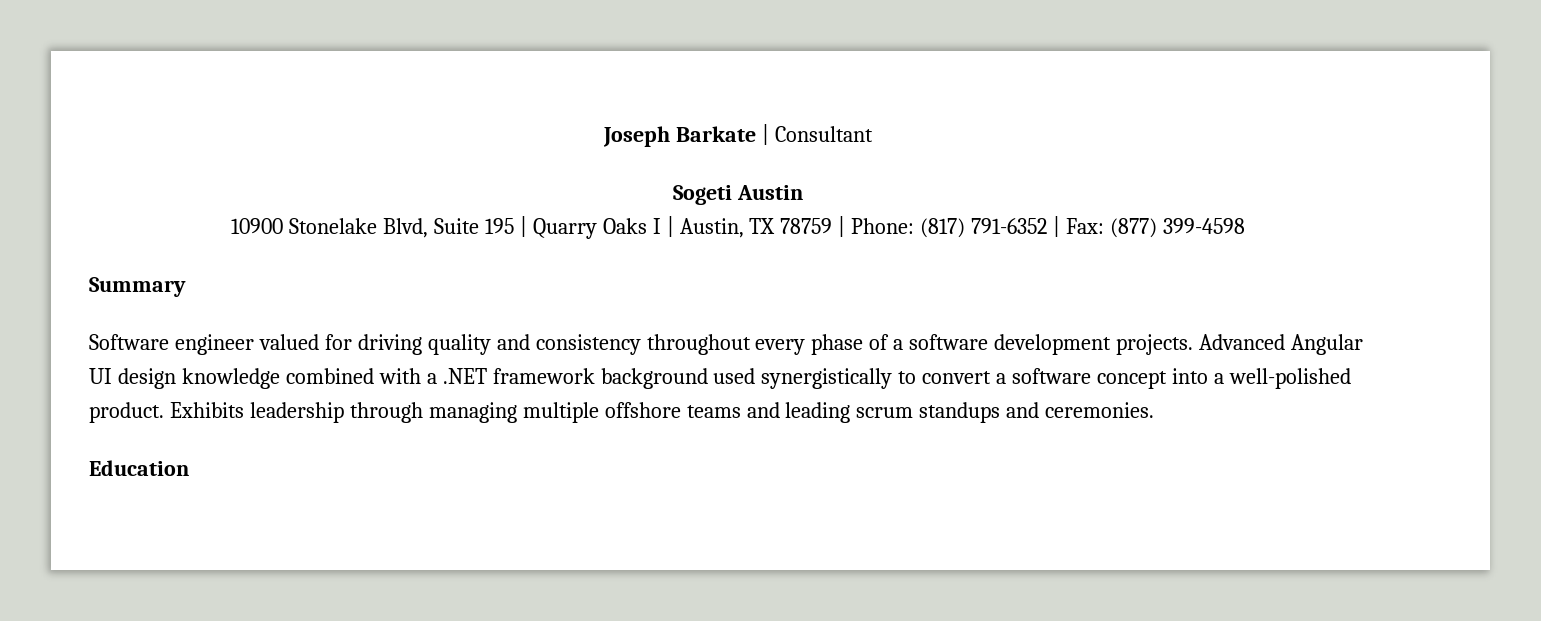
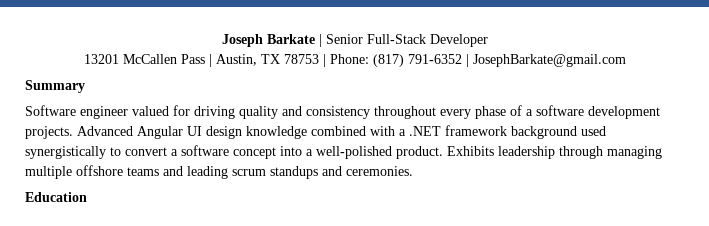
- Joseph Barkate | Consultant
- Sogeti Austin
- 10900 Stonelake Blvd, Suite 195 | Quarry Oaks I | Austin, TX 78759 | Phone: (817) 791-6352 | Fax: (877) 399-4598
+ Joseph Barkate | Senior Full-Stack Developer
+ 13201 McCallen Pass | Austin, TX 78753 | Phone: (817) 791-6352 | JosephBarkate@gmail.com

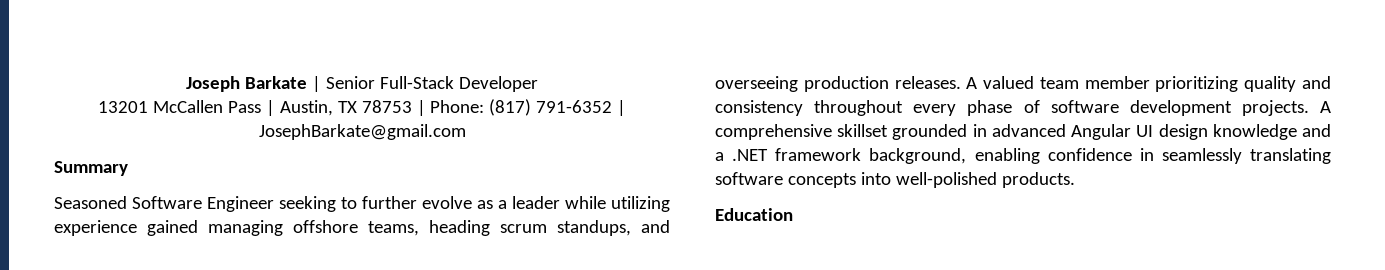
- Software engineer valued for driving quality and consistency throughout every phase of a software development projects.
+ Seasoned Software Engineer seeking to further evolve as a leader while utilizing experience gained managing offshore teams, heading scrum standups, and overseeing production releases. A valued team member prioritizing quality and consistency throughout every phase of software development projects.
- Advanced Angular UI design knowledge combined with a .NET framework background used synergistically to convert a software concept into a well-polished product. Exhibits leadership through managing multiple offshore teams and leading scrum standups and ceremonies.
+ A comprehensive skillset grounded in advanced Angular UI design knowledge and a .NET framework background, enabling confidence in seamlessly translating software concepts into well-polished products.

